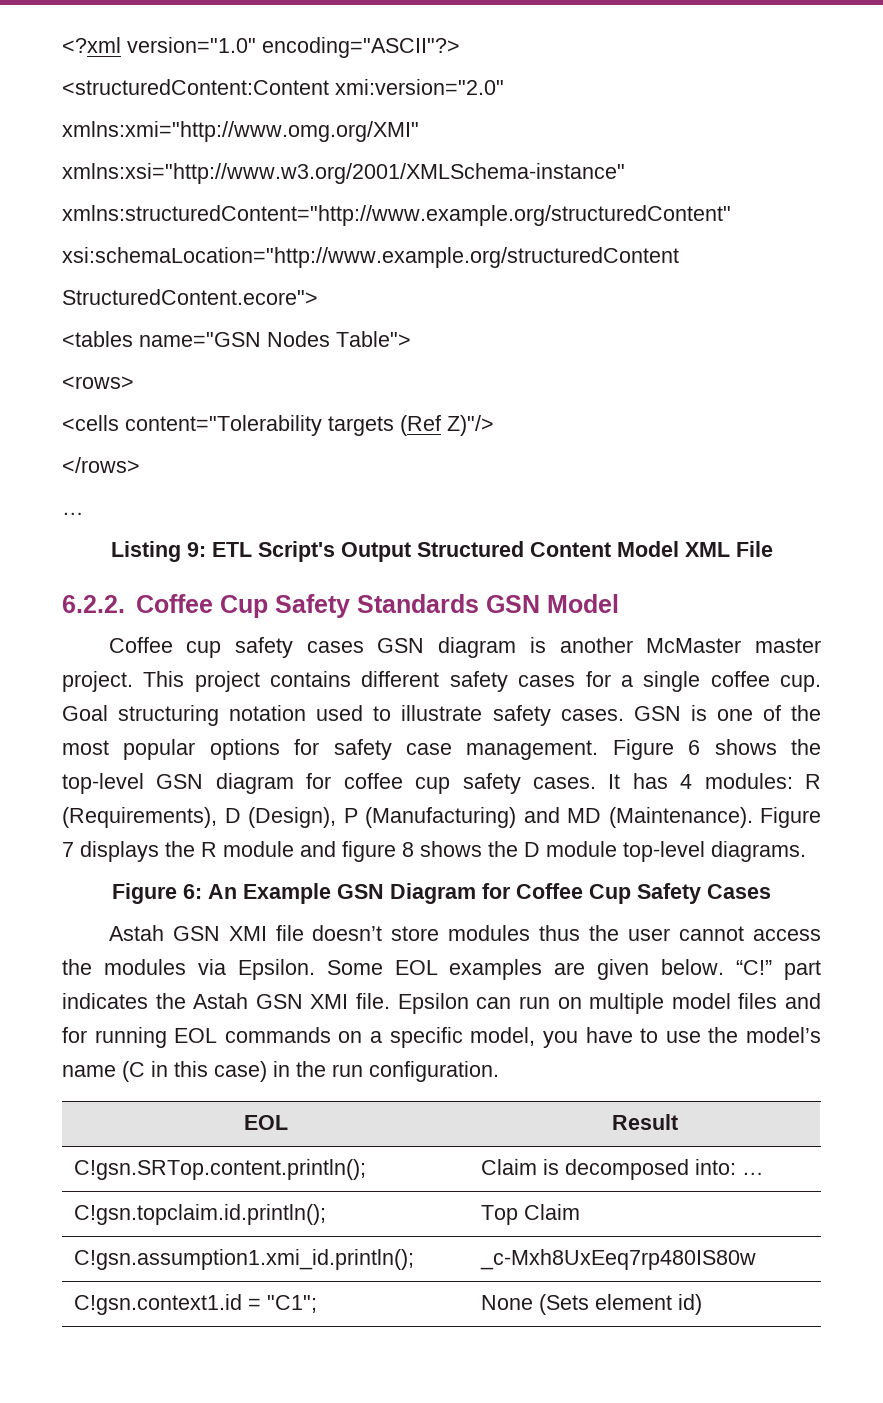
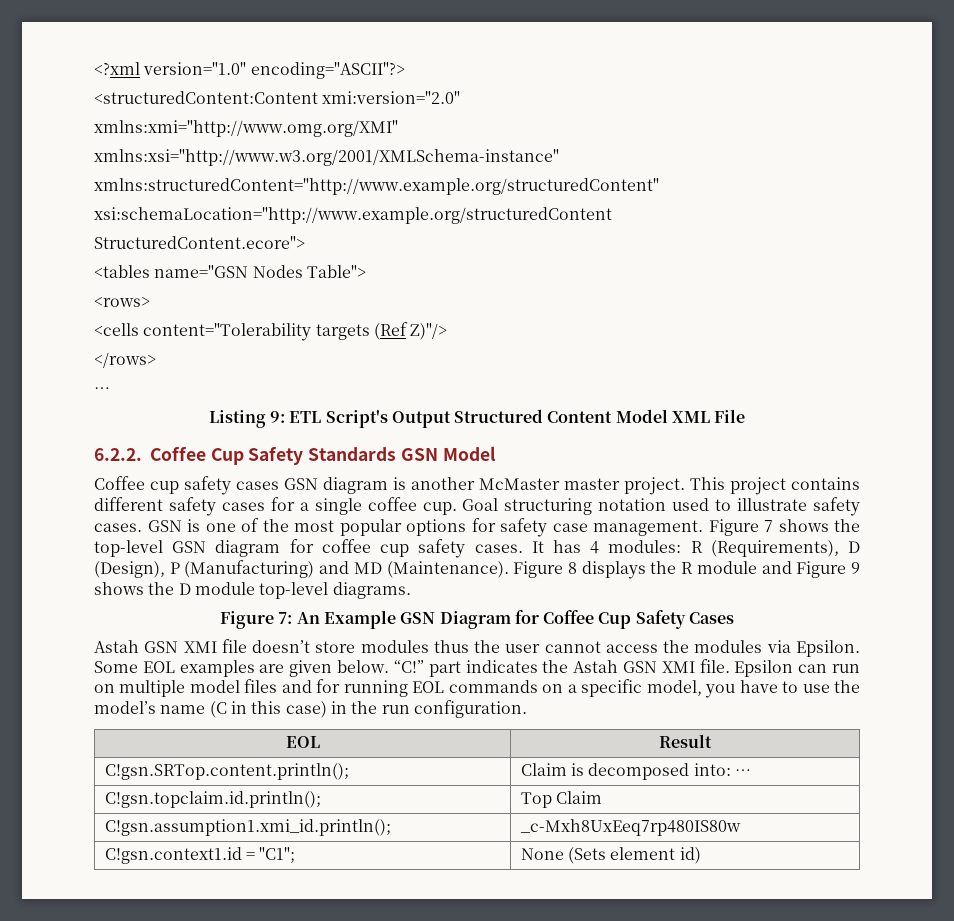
- Figure 6 shows the top-level GSN diagram for coffee cup safety cases.
+ Figure 7 shows the top-level GSN diagram for coffee cup safety cases.
- Figure 7 displays the R module and figure 8 shows the D module top-level diagrams.
+ Figure 8 displays the R module and Figure 9 shows the D module top-level diagrams.
- Figure 6: An Example GSN Diagram for Coffee Cup Safety Cases
+ Figure 7: An Example GSN Diagram for Coffee Cup Safety Cases

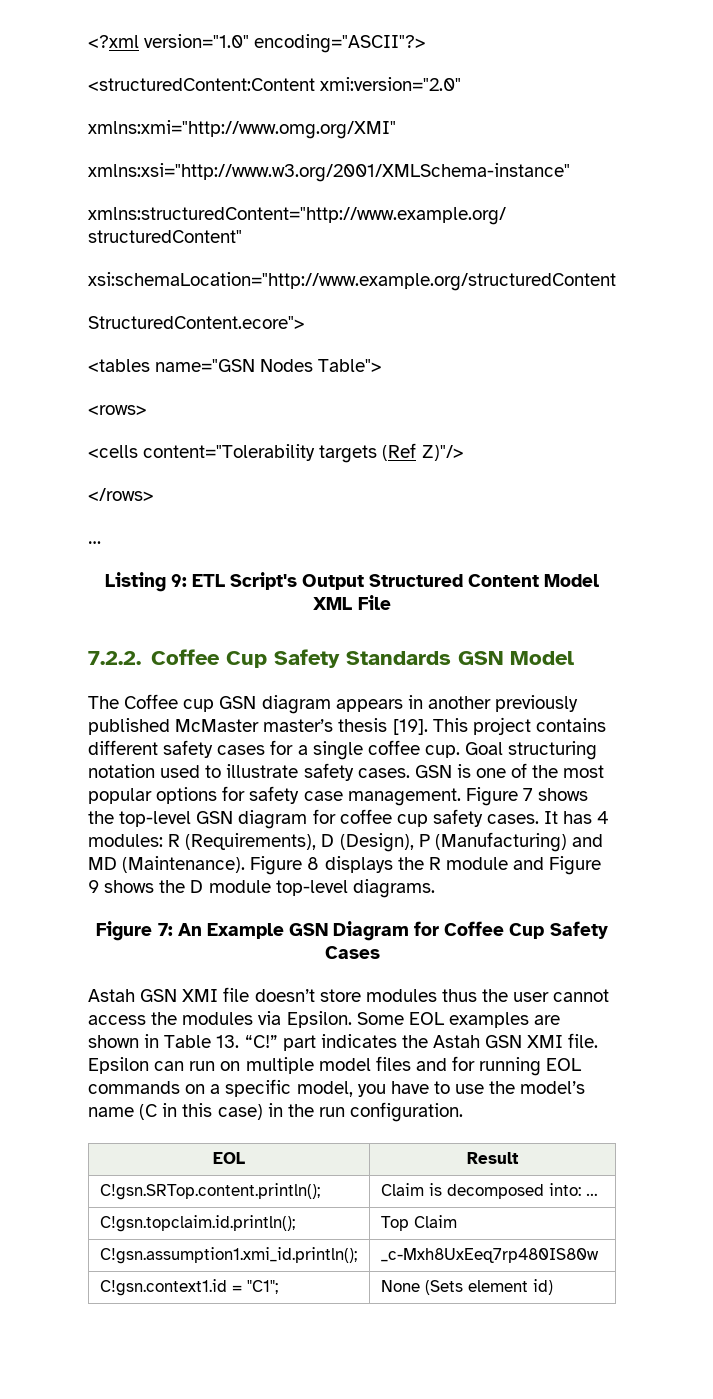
- 6.2.2. Coffee Cup Safety Standards GSN Model
+ 7.2.2. Coffee Cup Safety Standards GSN Model
- Coffee cup safety cases GSN diagram is another McMaster master project.
+ The Coffee cup GSN diagram appears in another previously published McMaster master’s thesis [19].
- Some EOL examples are given below. “C!” part indicates the Astah GSN XMI file.
+ Some EOL examples are shown in Table 13. “C!” part indicates the Astah GSN XMI file.

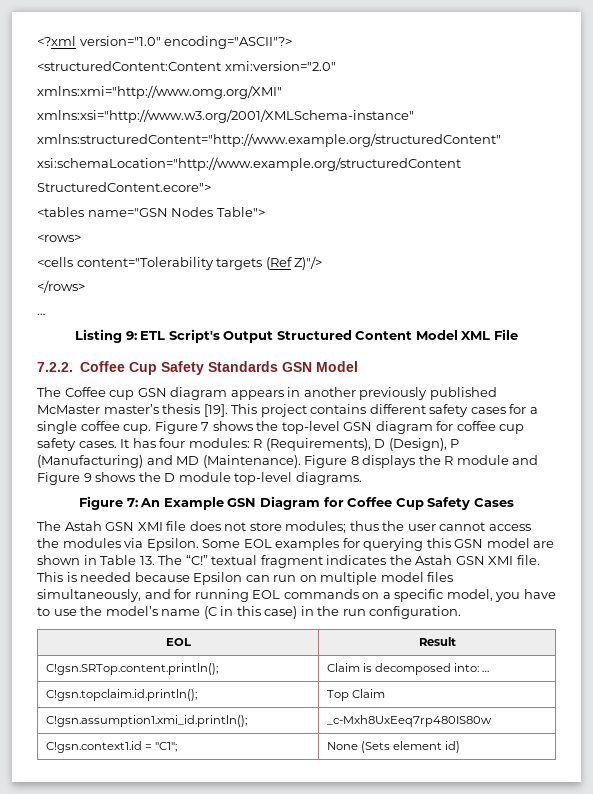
- Goal structuring notation used to illustrate safety cases. GSN is one of the most popular options for safety case management.
- It has 4 modules: R (Requirements), D (Design), P (Manufacturing) and MD (Maintenance).
+ It has four modules: R (Requirements), D (Design), P (Manufacturing) and MD (Maintenance).
- Astah GSN XMI file doesn’t store modules thus the user cannot access the modules via Epsilon.
+ The Astah GSN XMI file does not store modules; thus the user cannot access the modules via Epsilon.
- Some EOL examples are shown in Table 13. “C!” part indicates the Astah GSN XMI file.
+ Some EOL examples for querying this GSN model are shown in Table 13. The “C!” textual fragment indicates the Astah GSN XMI file.
- Epsilon can run on multiple model files and for running EOL commands on a specific model, you have to use the model’s name (C in this case) in the run configuration.
+ This is needed because Epsilon can run on multiple model files simultaneously, and for running EOL commands on a specific model, you have to use the model’s name (C in this case) in the run configuration.

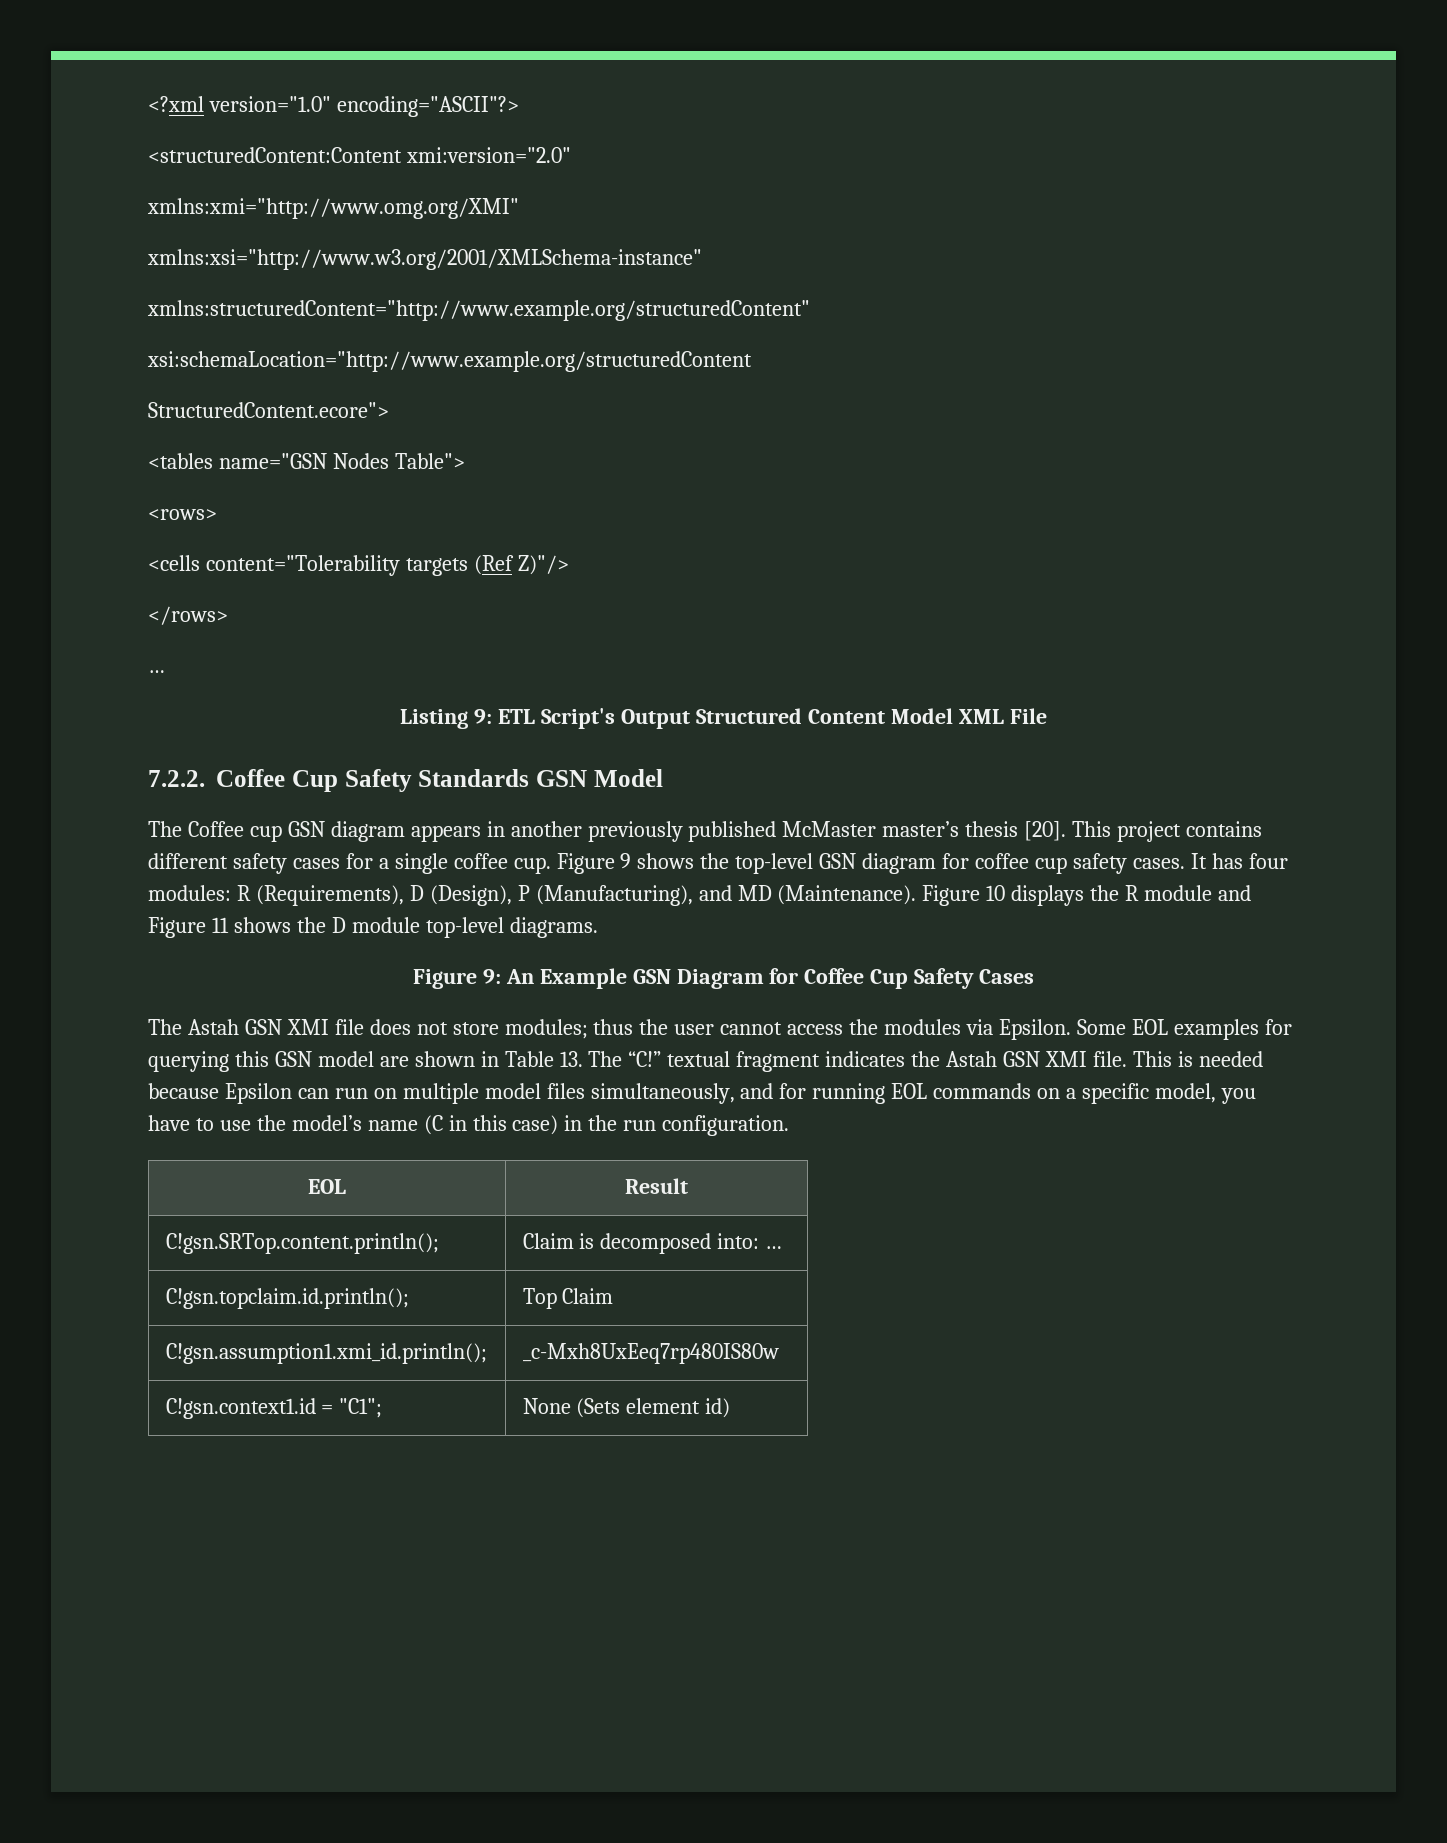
- The Coffee cup GSN diagram appears in another previously published McMaster master’s thesis [19].
+ The Coffee cup GSN diagram appears in another previously published McMaster master’s thesis [20].
- Figure 7 shows the top-level GSN diagram for coffee cup safety cases.
+ Figure 9 shows the top-level GSN diagram for coffee cup safety cases.
- It has four modules: R (Requirements), D (Design), P (Manufacturing) and MD (Maintenance).
+ It has four modules: R (Requirements), D (Design), P (Manufacturing), and MD (Maintenance).
- Figure 8 displays the R module and Figure 9 shows the D module top-level diagrams.
+ Figure 10 displays the R module and Figure 11 shows the D module top-level diagrams.
- Figure 7: An Example GSN Diagram for Coffee Cup Safety Cases
+ Figure 9: An Example GSN Diagram for Coffee Cup Safety Cases

